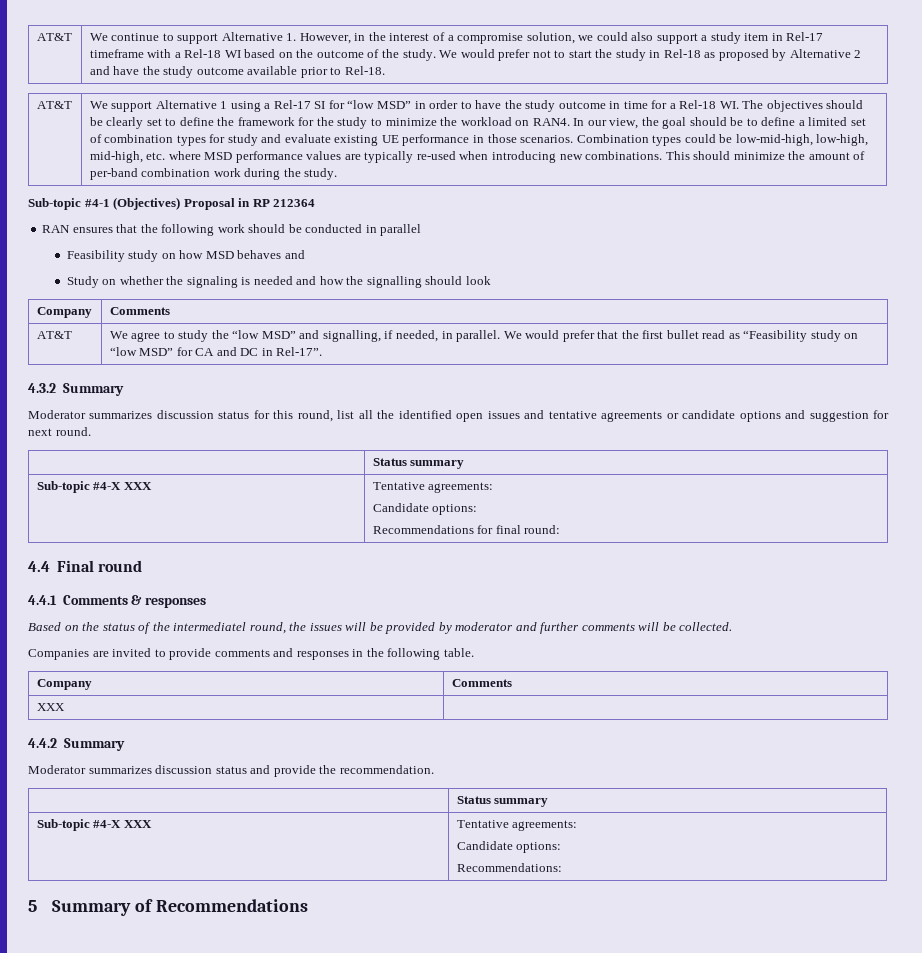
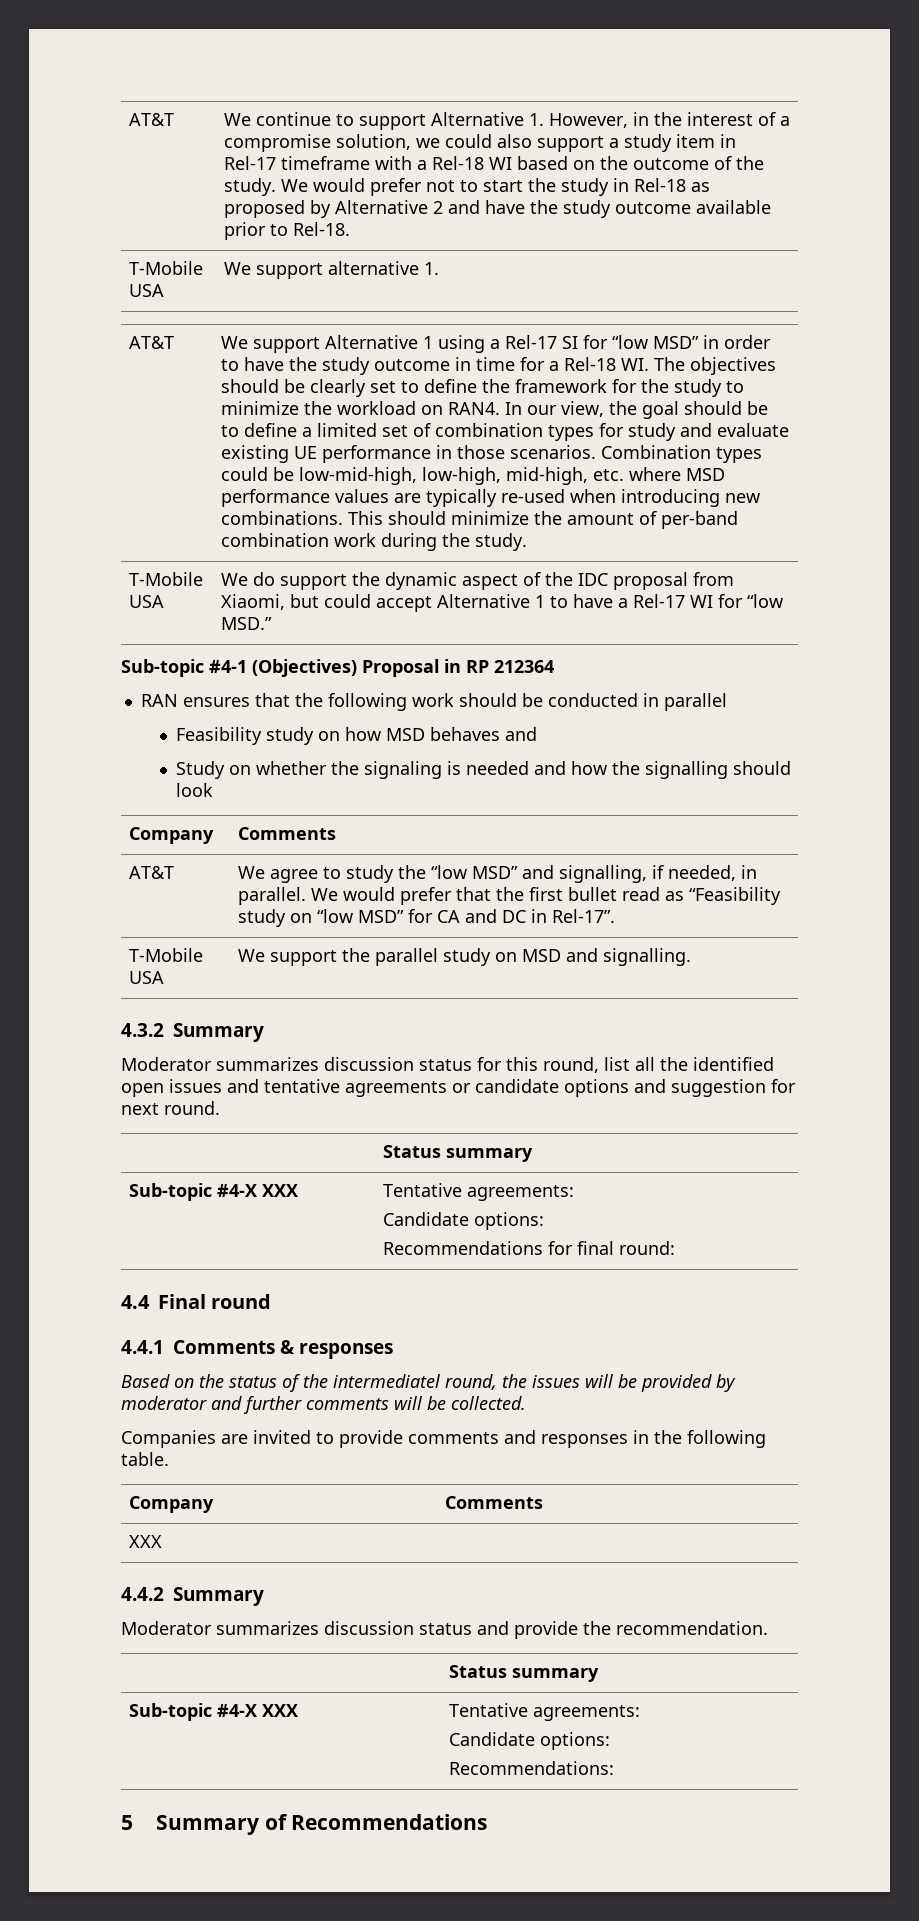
+ T-Mobile USA | We support alternative 1.
+ T-Mobile USA | We do support the dynamic aspect of the IDC proposal from Xiaomi, but could accept Alternative 1 to have a Rel-17 WI for “low MSD.”
+ T-Mobile USA | We support the parallel study on MSD and signalling.

